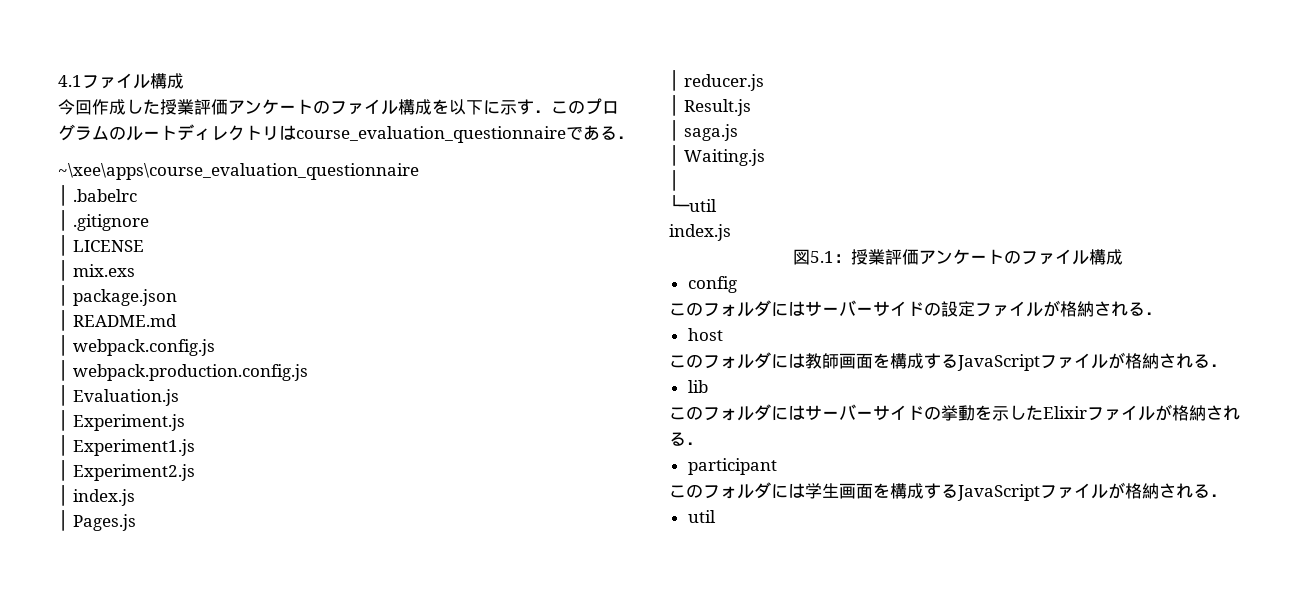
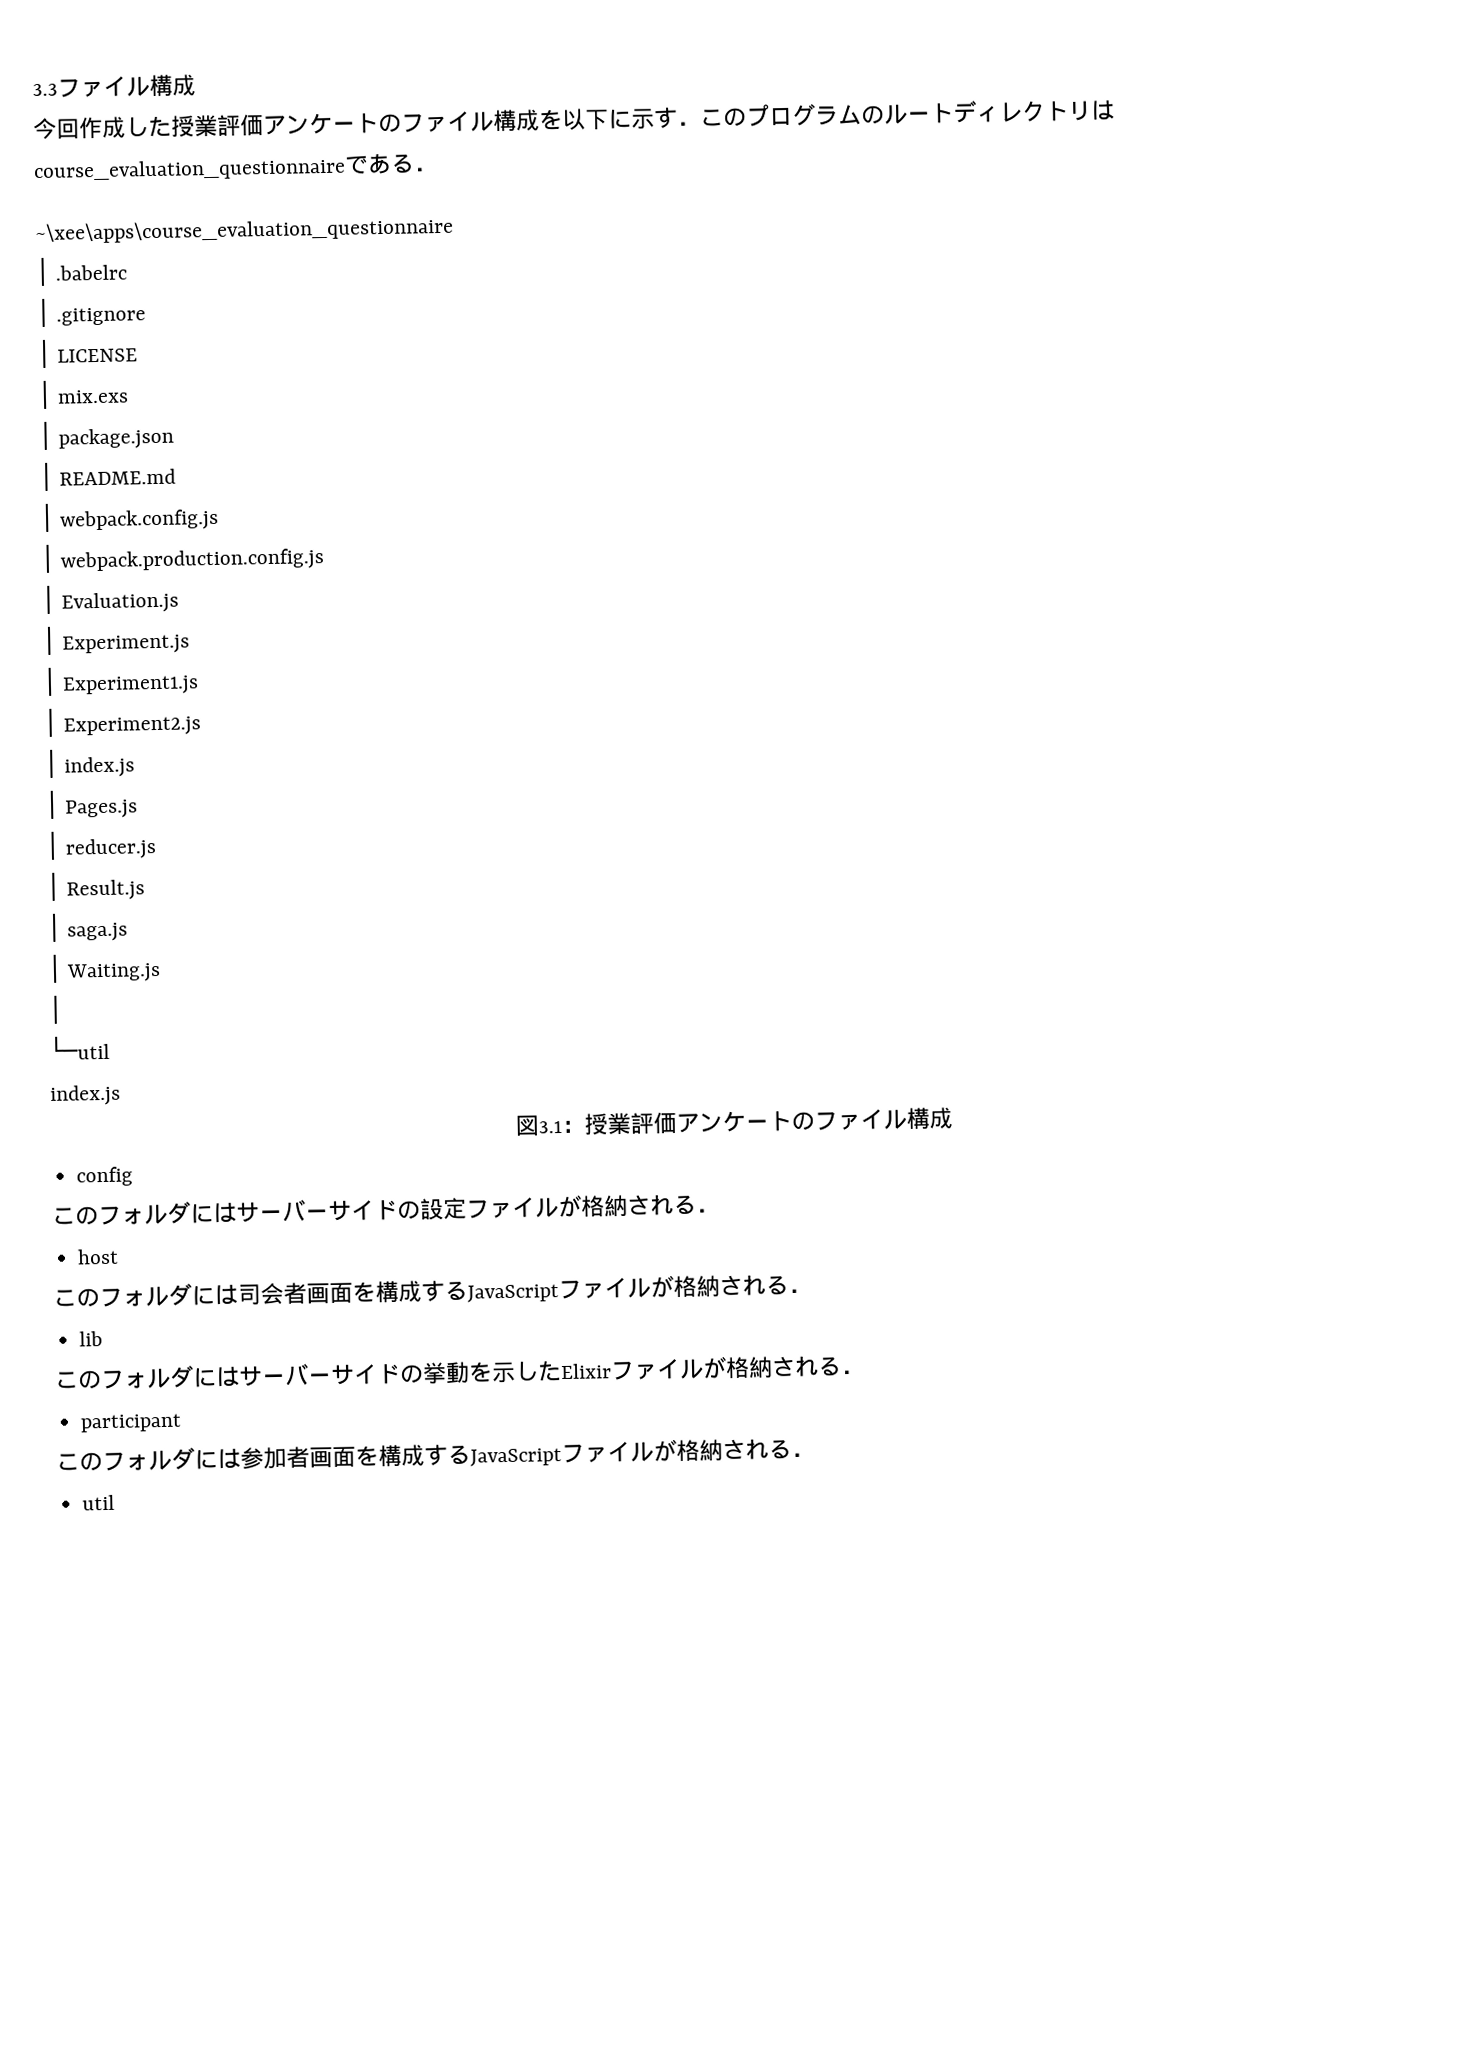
- 4.1ファイル構成
+ 3.3ファイル構成
- 図5.1：授業評価アンケートのファイル構成
+ 図3.1：授業評価アンケートのファイル構成
- このフォルダには教師画面を構成するJavaScriptファイルが格納される．
+ このフォルダには司会者画面を構成するJavaScriptファイルが格納される．
- このフォルダには学生画面を構成するJavaScriptファイルが格納される．
+ このフォルダには参加者画面を構成するJavaScriptファイルが格納される．

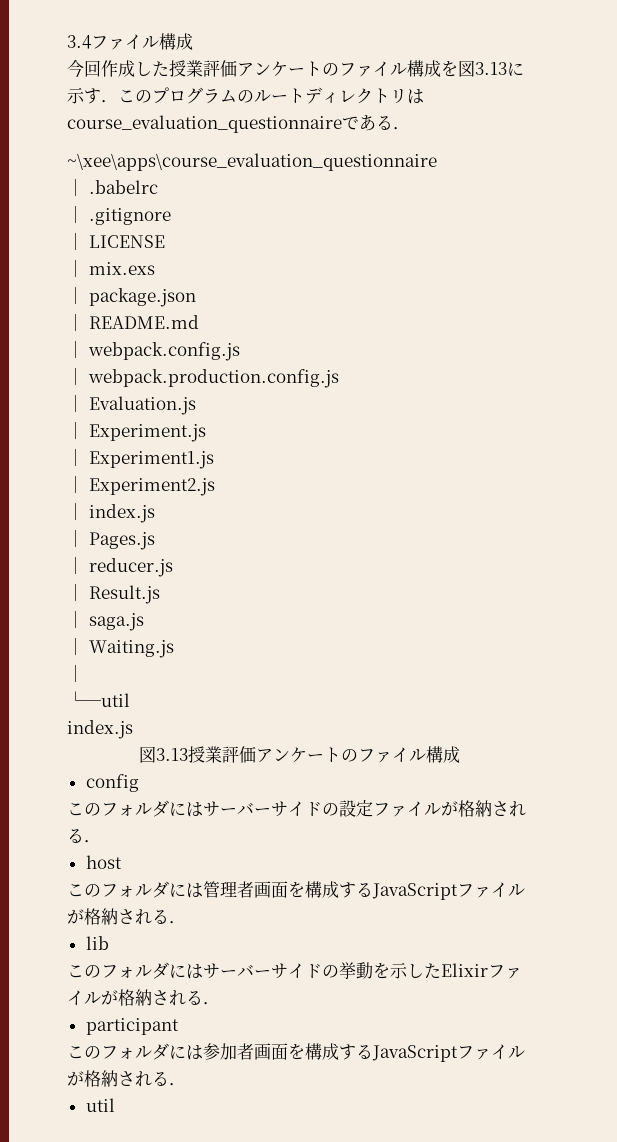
- 3.3ファイル構成
+ 3.4ファイル構成
- 今回作成した授業評価アンケートのファイル構成を以下に示す．このプログラムのルートディレクトリはcourse_evaluation_questionnaireである．
+ 今回作成した授業評価アンケートのファイル構成を図3.13に示す．このプログラムのルートディレクトリはcourse_evaluation_questionnaireである．
- 図3.1：授業評価アンケートのファイル構成
+ 図3.13授業評価アンケートのファイル構成
- このフォルダには司会者画面を構成するJavaScriptファイルが格納される．
+ このフォルダには管理者画面を構成するJavaScriptファイルが格納される．

